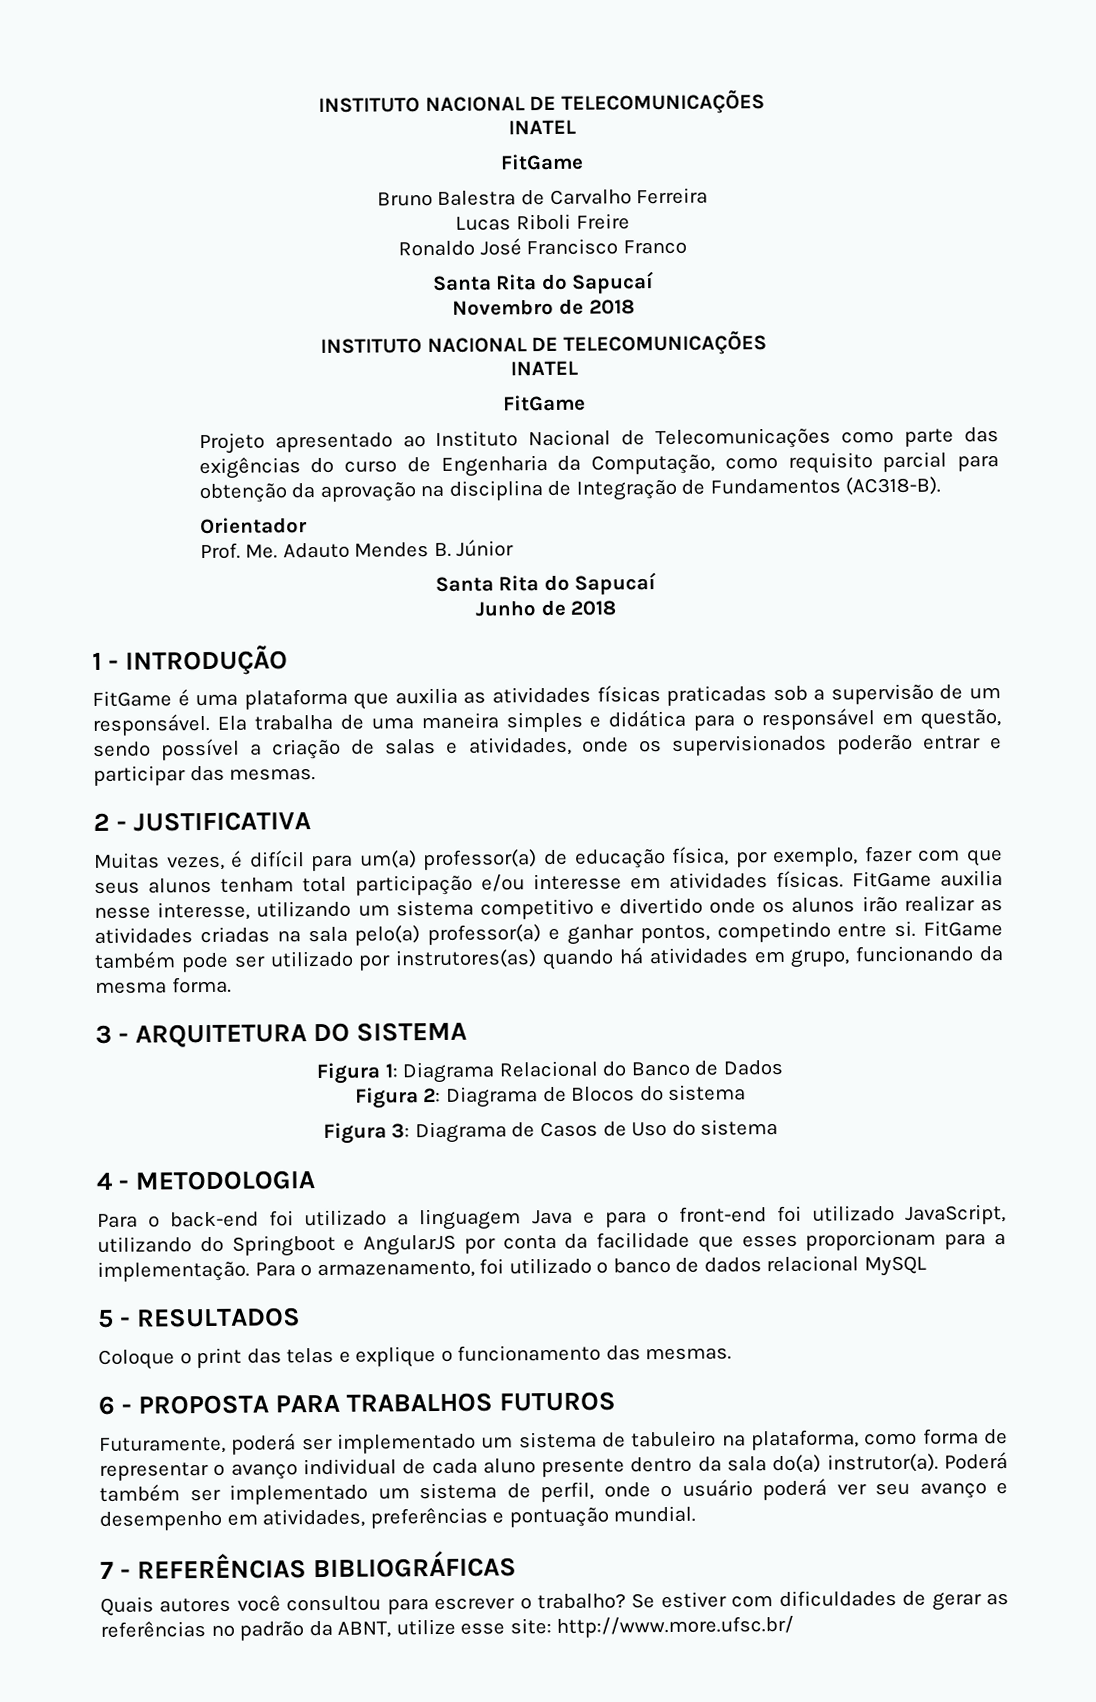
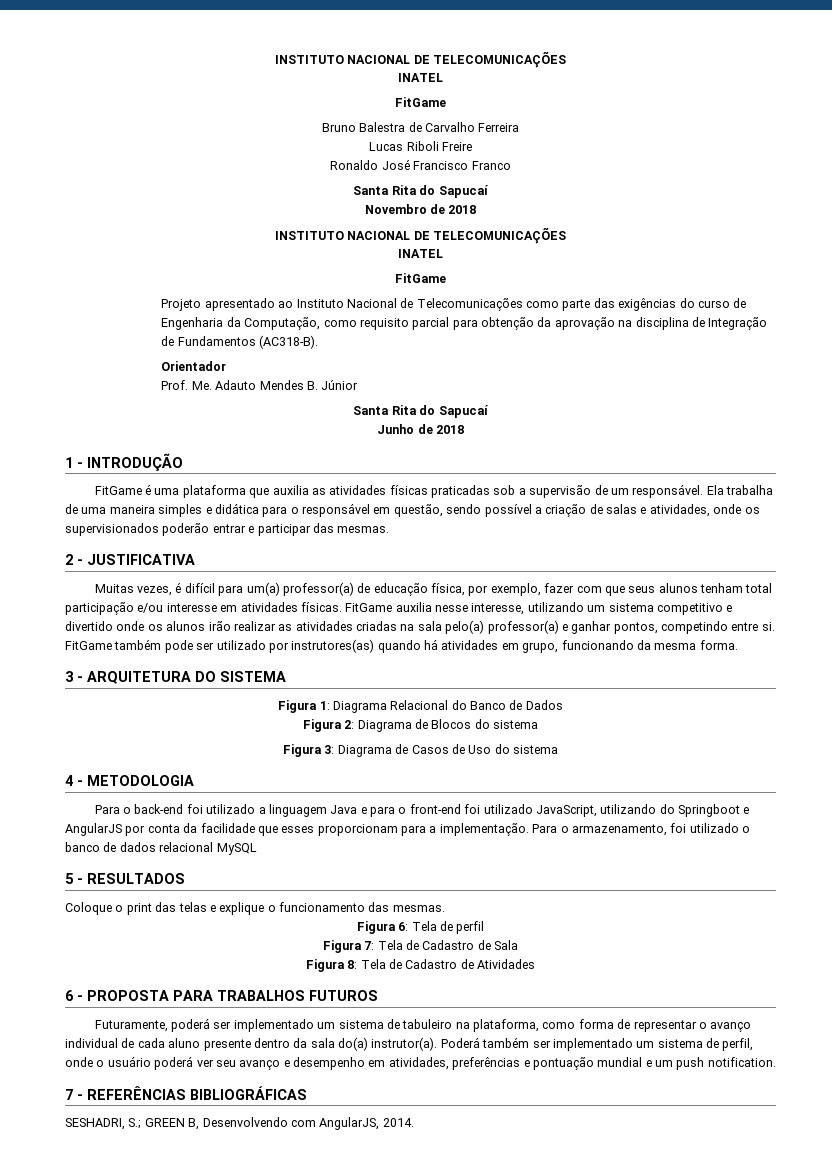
+ Figura 6: Tela de perfil
+ Figura 7: Tela de Cadastro de Sala
+ Figura 8: Tela de Cadastro de Atividades
- Poderá também ser implementado um sistema de perfil, onde o usuário poderá ver seu avanço e desempenho em atividades, preferências e pontuação mundial.
+ Poderá também ser implementado um sistema de perfil, onde o usuário poderá ver seu avanço e desempenho em atividades, preferências e pontuação mundial e um push notification.
- Quais autores você consultou para escrever o trabalho? Se estiver com dificuldades de gerar as referências no padrão da ABNT, utilize esse site: http://www.more.ufsc.br/
+ SESHADRI, S.; GREEN B, Desenvolvendo com AngularJS, 2014.

